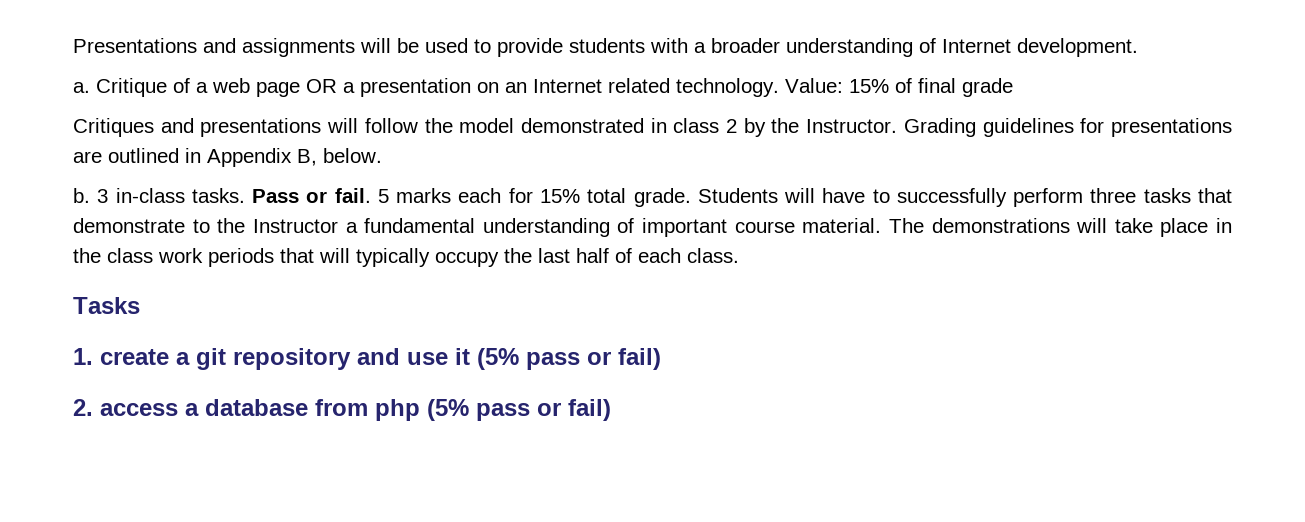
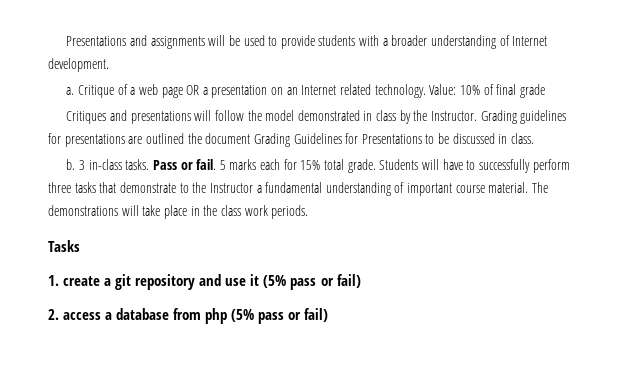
- Value: 15% of final grade
+ Value: 10% of final grade
- Critiques and presentations will follow the model demonstrated in class 2 by the Instructor.
+ Critiques and presentations will follow the model demonstrated in class by the Instructor.
- Grading guidelines for presentations are outlined in Appendix B, below.
+ Grading guidelines for presentations are outlined the document Grading Guidelines for Presentations to be discussed in class.
- The demonstrations will take place in the class work periods that will typically occupy the last half of each class.
+ The demonstrations will take place in the class work periods.

